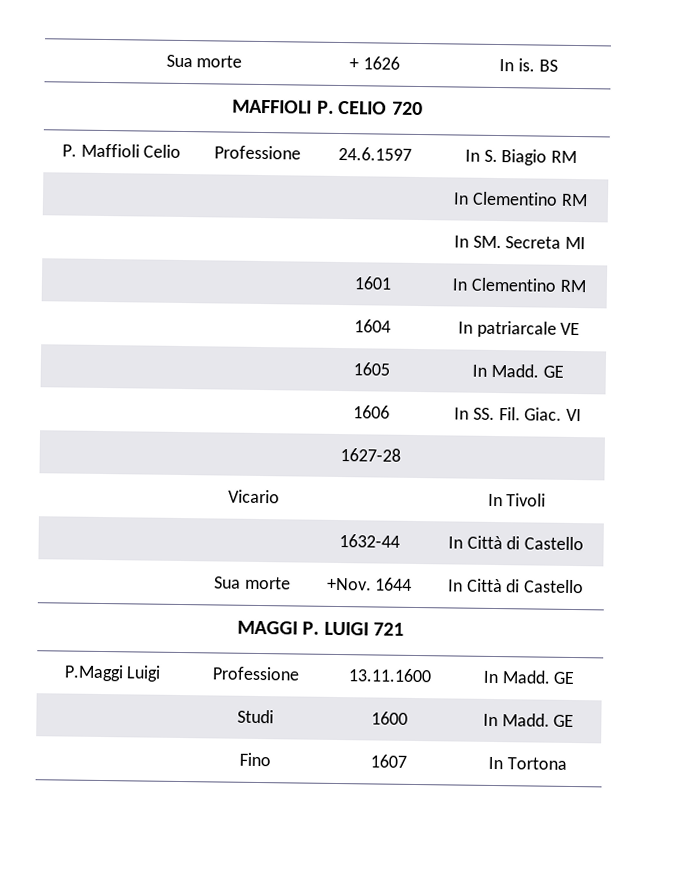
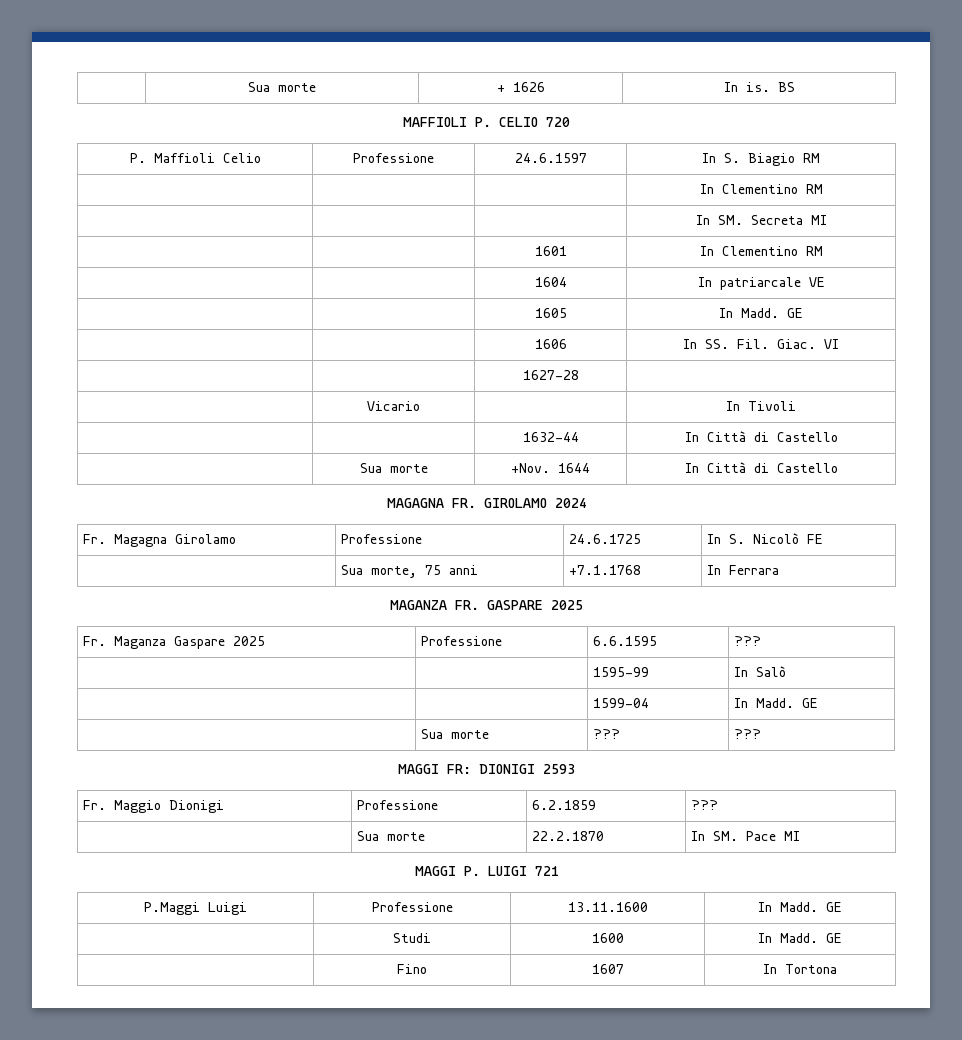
+ MAGAGNA FR. GIROLAMO 2024
+ Fr. Magagna Girolamo | Professione | 24.6.1725 | In S. Nicolò FE
+ | Sua morte, 75 anni | +7.1.1768 | In Ferrara
+ MAGANZA FR. GASPARE 2025
+ Fr. Maganza Gaspare 2025 | Professione | 6.6.1595 | ???
+ | | 1595-99 | In Salò
+ | | 1599-04 | In Madd. GE
+ | Sua morte | ??? | ???
+ MAGGI FR: DIONIGI 2593
+ Fr. Maggio Dionigi | Professione | 6.2.1859 | ???
+ | Sua morte | 22.2.1870 | In SM. Pace MI

